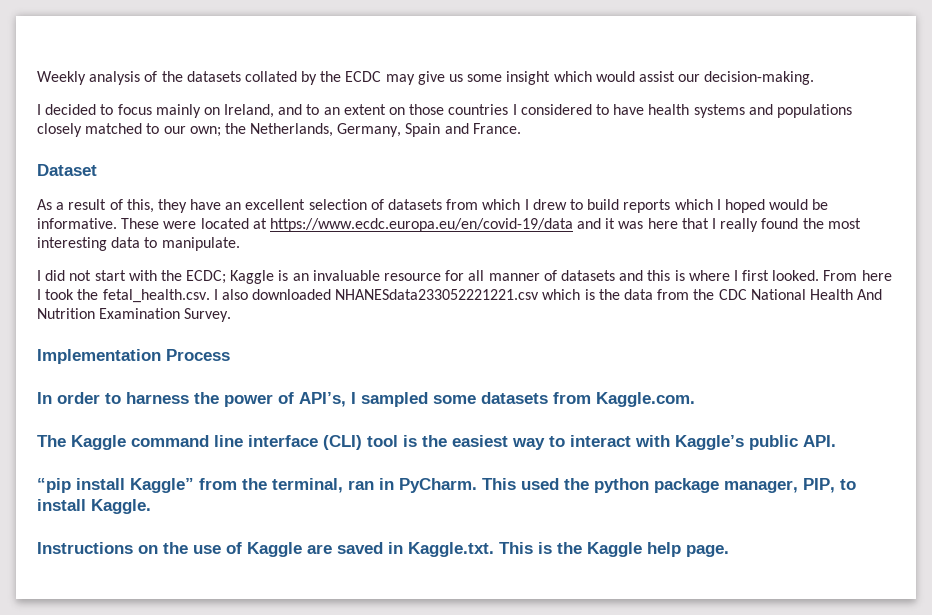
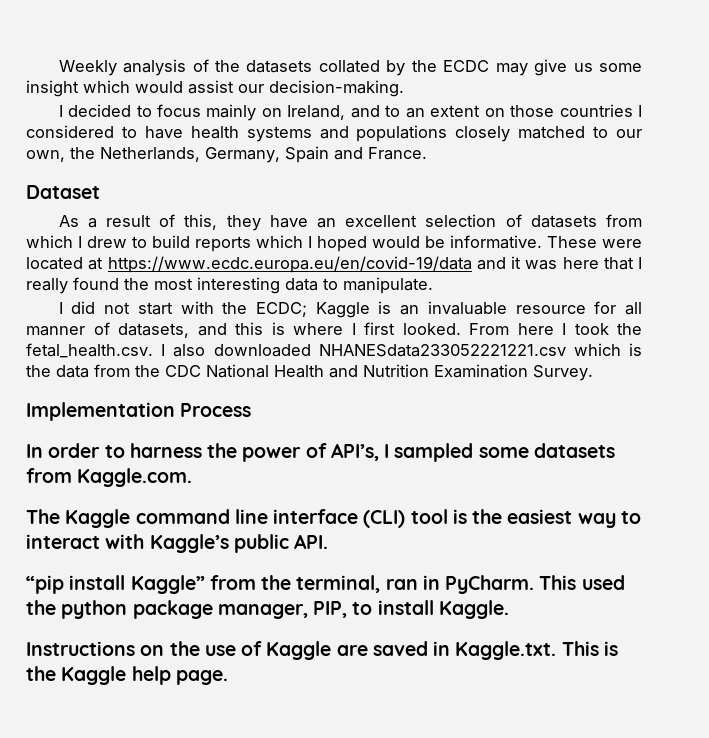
- I decided to focus mainly on Ireland, and to an extent on those countries I considered to have health systems and populations closely matched to our own; the Netherlands, Germany, Spain and France.
+ I decided to focus mainly on Ireland, and to an extent on those countries I considered to have health systems and populations closely matched to our own, the Netherlands, Germany, Spain and France.
- I did not start with the ECDC; Kaggle is an invaluable resource for all manner of datasets and this is where I first looked.
+ I did not start with the ECDC; Kaggle is an invaluable resource for all manner of datasets, and this is where I first looked.
- From here I took the fetal_health.csv. I also downloaded NHANESdata233052221221.csv which is the data from the CDC National Health And Nutrition Examination Survey.
+ From here I took the fetal_health.csv. I also downloaded NHANESdata233052221221.csv which is the data from the CDC National Health and Nutrition Examination Survey.

